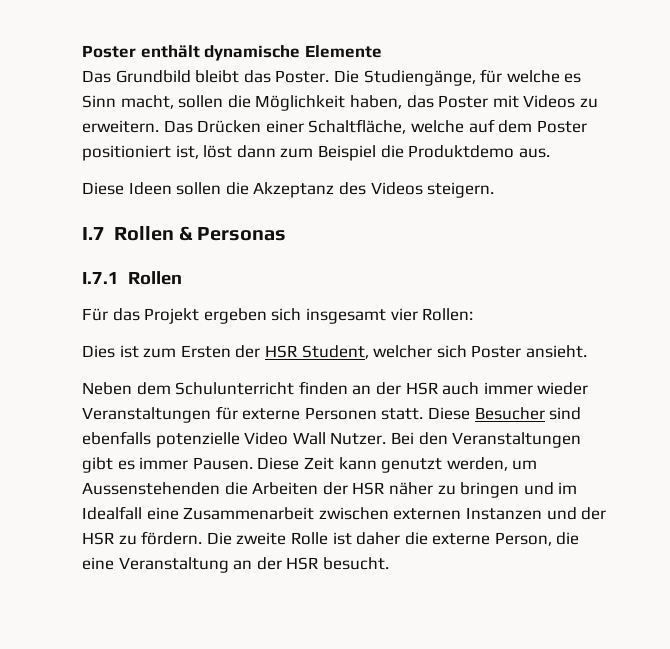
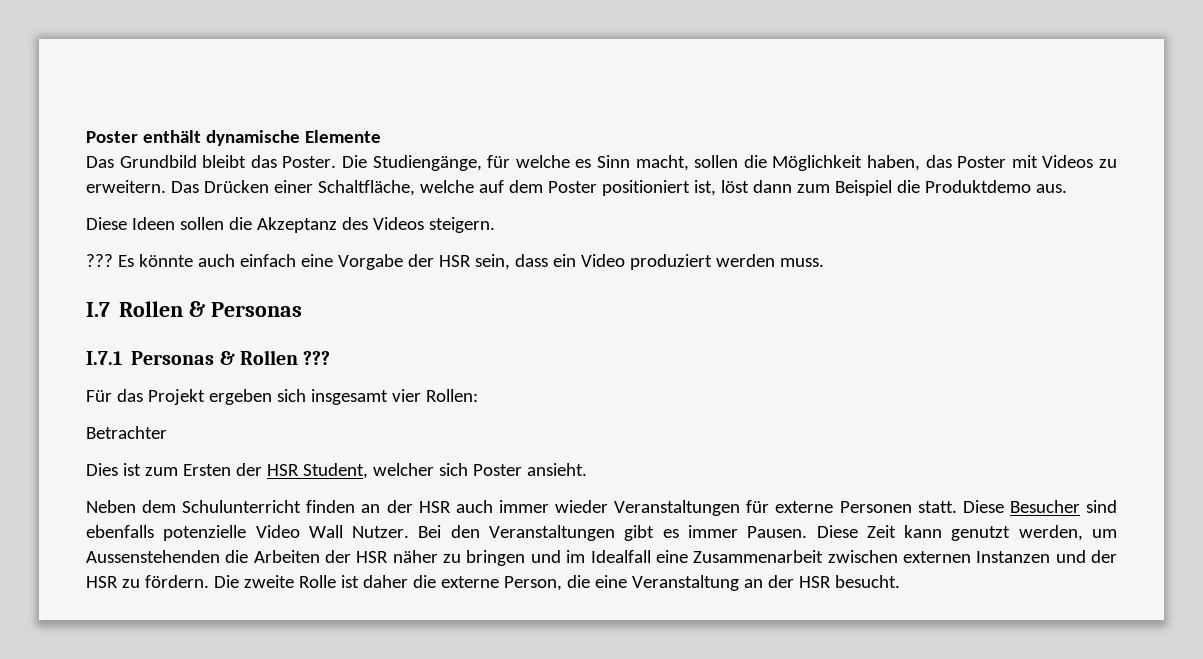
+ ??? Es könnte auch einfach eine Vorgabe der HSR sein, dass ein Video produziert werden muss.
- I.7.1 Rollen
+ I.7.1 Personas & Rollen ???
+ Betrachter

